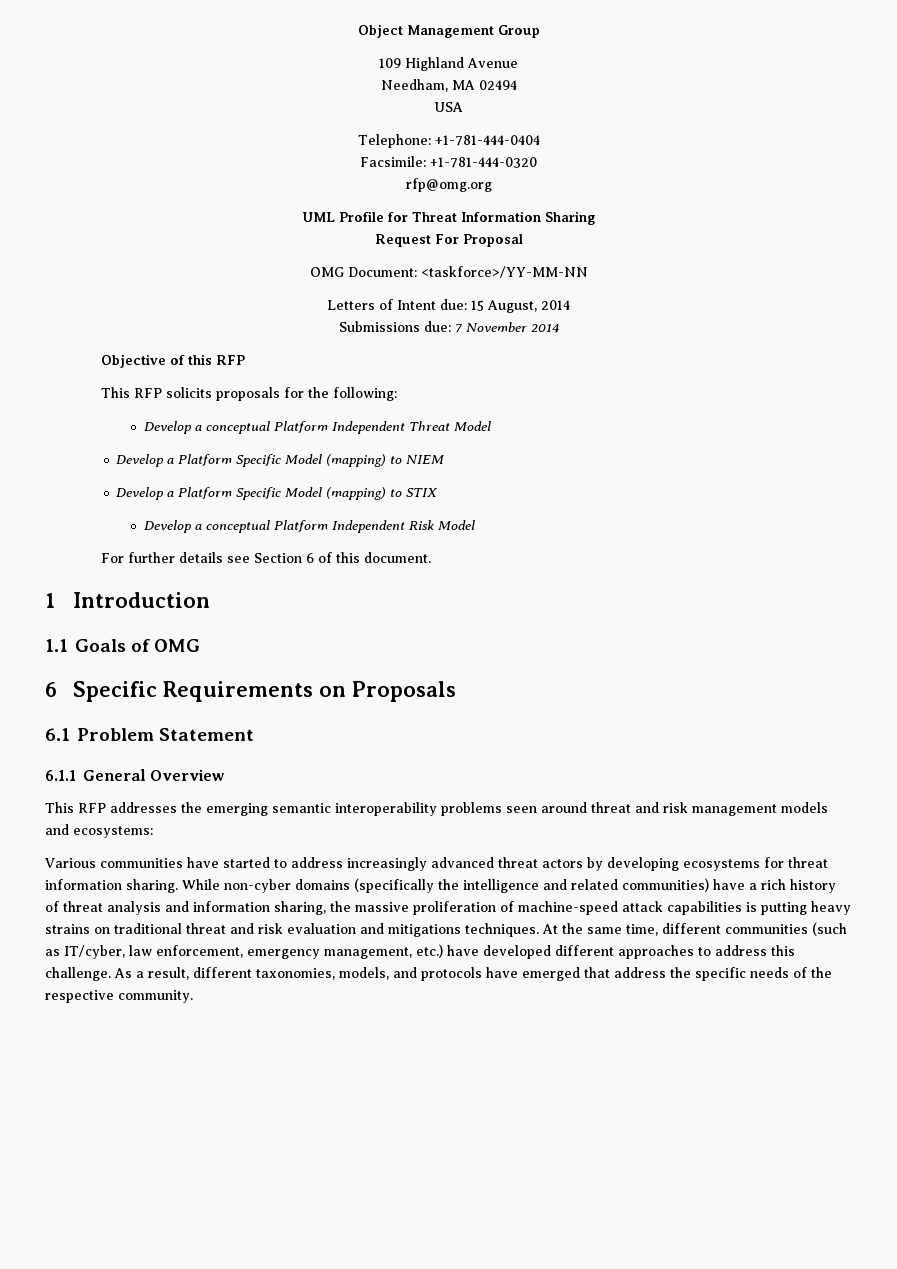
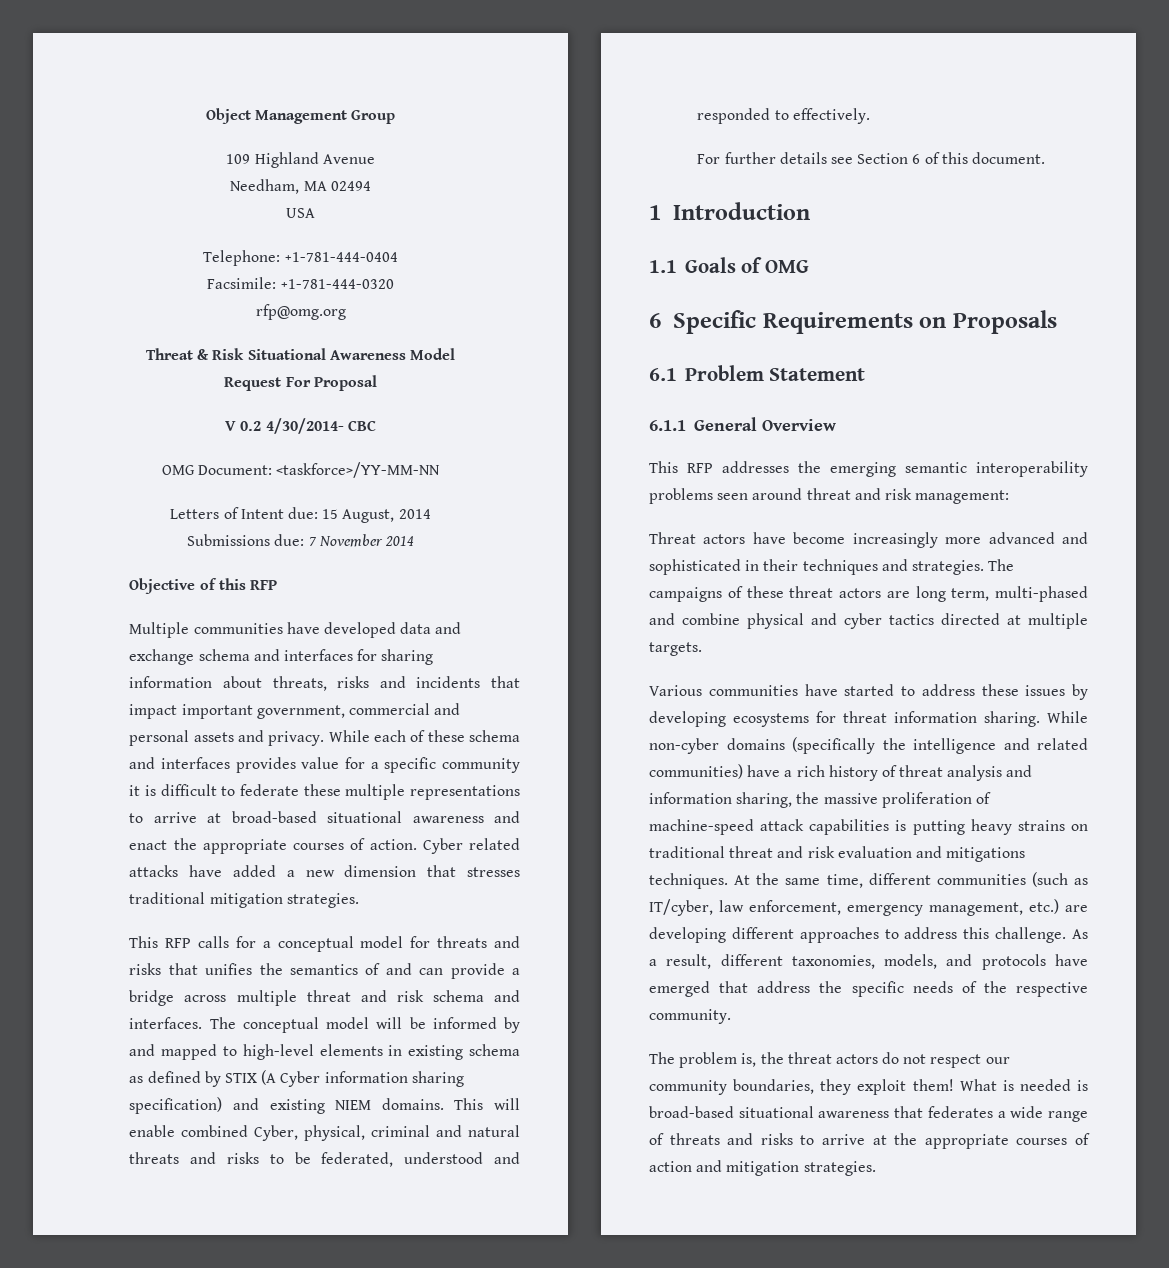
- UML Profile for Threat Information Sharing
+ Threat & Risk Situational Awareness Model
+ V 0.2 4/30/2014- CBC
- This RFP solicits proposals for the following:
- Develop a conceptual Platform Independent Threat Model
- Develop a Platform Specific Model (mapping) to NIEM
- Develop a Platform Specific Model (mapping) to STIX
- Develop a conceptual Platform Independent Risk Model
+ Multiple communities have developed data and exchange schema and interfaces for sharing information about threats, risks and incidents that impact important government, commercial and personal assets and privacy. While each of these schema and interfaces provides value for a specific community it is difficult to federate these multiple representations to arrive at broad-based situational awareness and enact the appropriate courses of action. Cyber related attacks have added a new dimension that stresses traditional mitigation strategies.
+ This RFP calls for a conceptual model for threats and risks that unifies the semantics of and can provide a bridge across multiple threat and risk schema and interfaces. The conceptual model will be informed by and mapped to high-level elements in existing schema as defined by STIX (A Cyber information sharing specification) and existing NIEM domains. This will enable combined Cyber, physical, criminal and natural threats and risks to be federated, understood and responded to effectively.
- This RFP addresses the emerging semantic interoperability problems seen around threat and risk management models and ecosystems:
+ This RFP addresses the emerging semantic interoperability problems seen around threat and risk management:
+ Threat actors have become increasingly more advanced and sophisticated in their techniques and strategies. The campaigns of these threat actors are long term, multi-phased and combine physical and cyber tactics directed at multiple targets.
- Various communities have started to address increasingly advanced threat actors by developing ecosystems for threat information sharing.
+ Various communities have started to address these issues by developing ecosystems for threat information sharing.
- At the same time, different communities (such as IT/cyber, law enforcement, emergency management, etc.) have developed different approaches to address this challenge.
+ At the same time, different communities (such as IT/cyber, law enforcement, emergency management, etc.) are developing different approaches to address this challenge.
+ The problem is, the threat actors do not respect our community boundaries, they exploit them! What is needed is broad-based situational awareness that federates a wide range of threats and risks to arrive at the appropriate courses of action and mitigation strategies.

